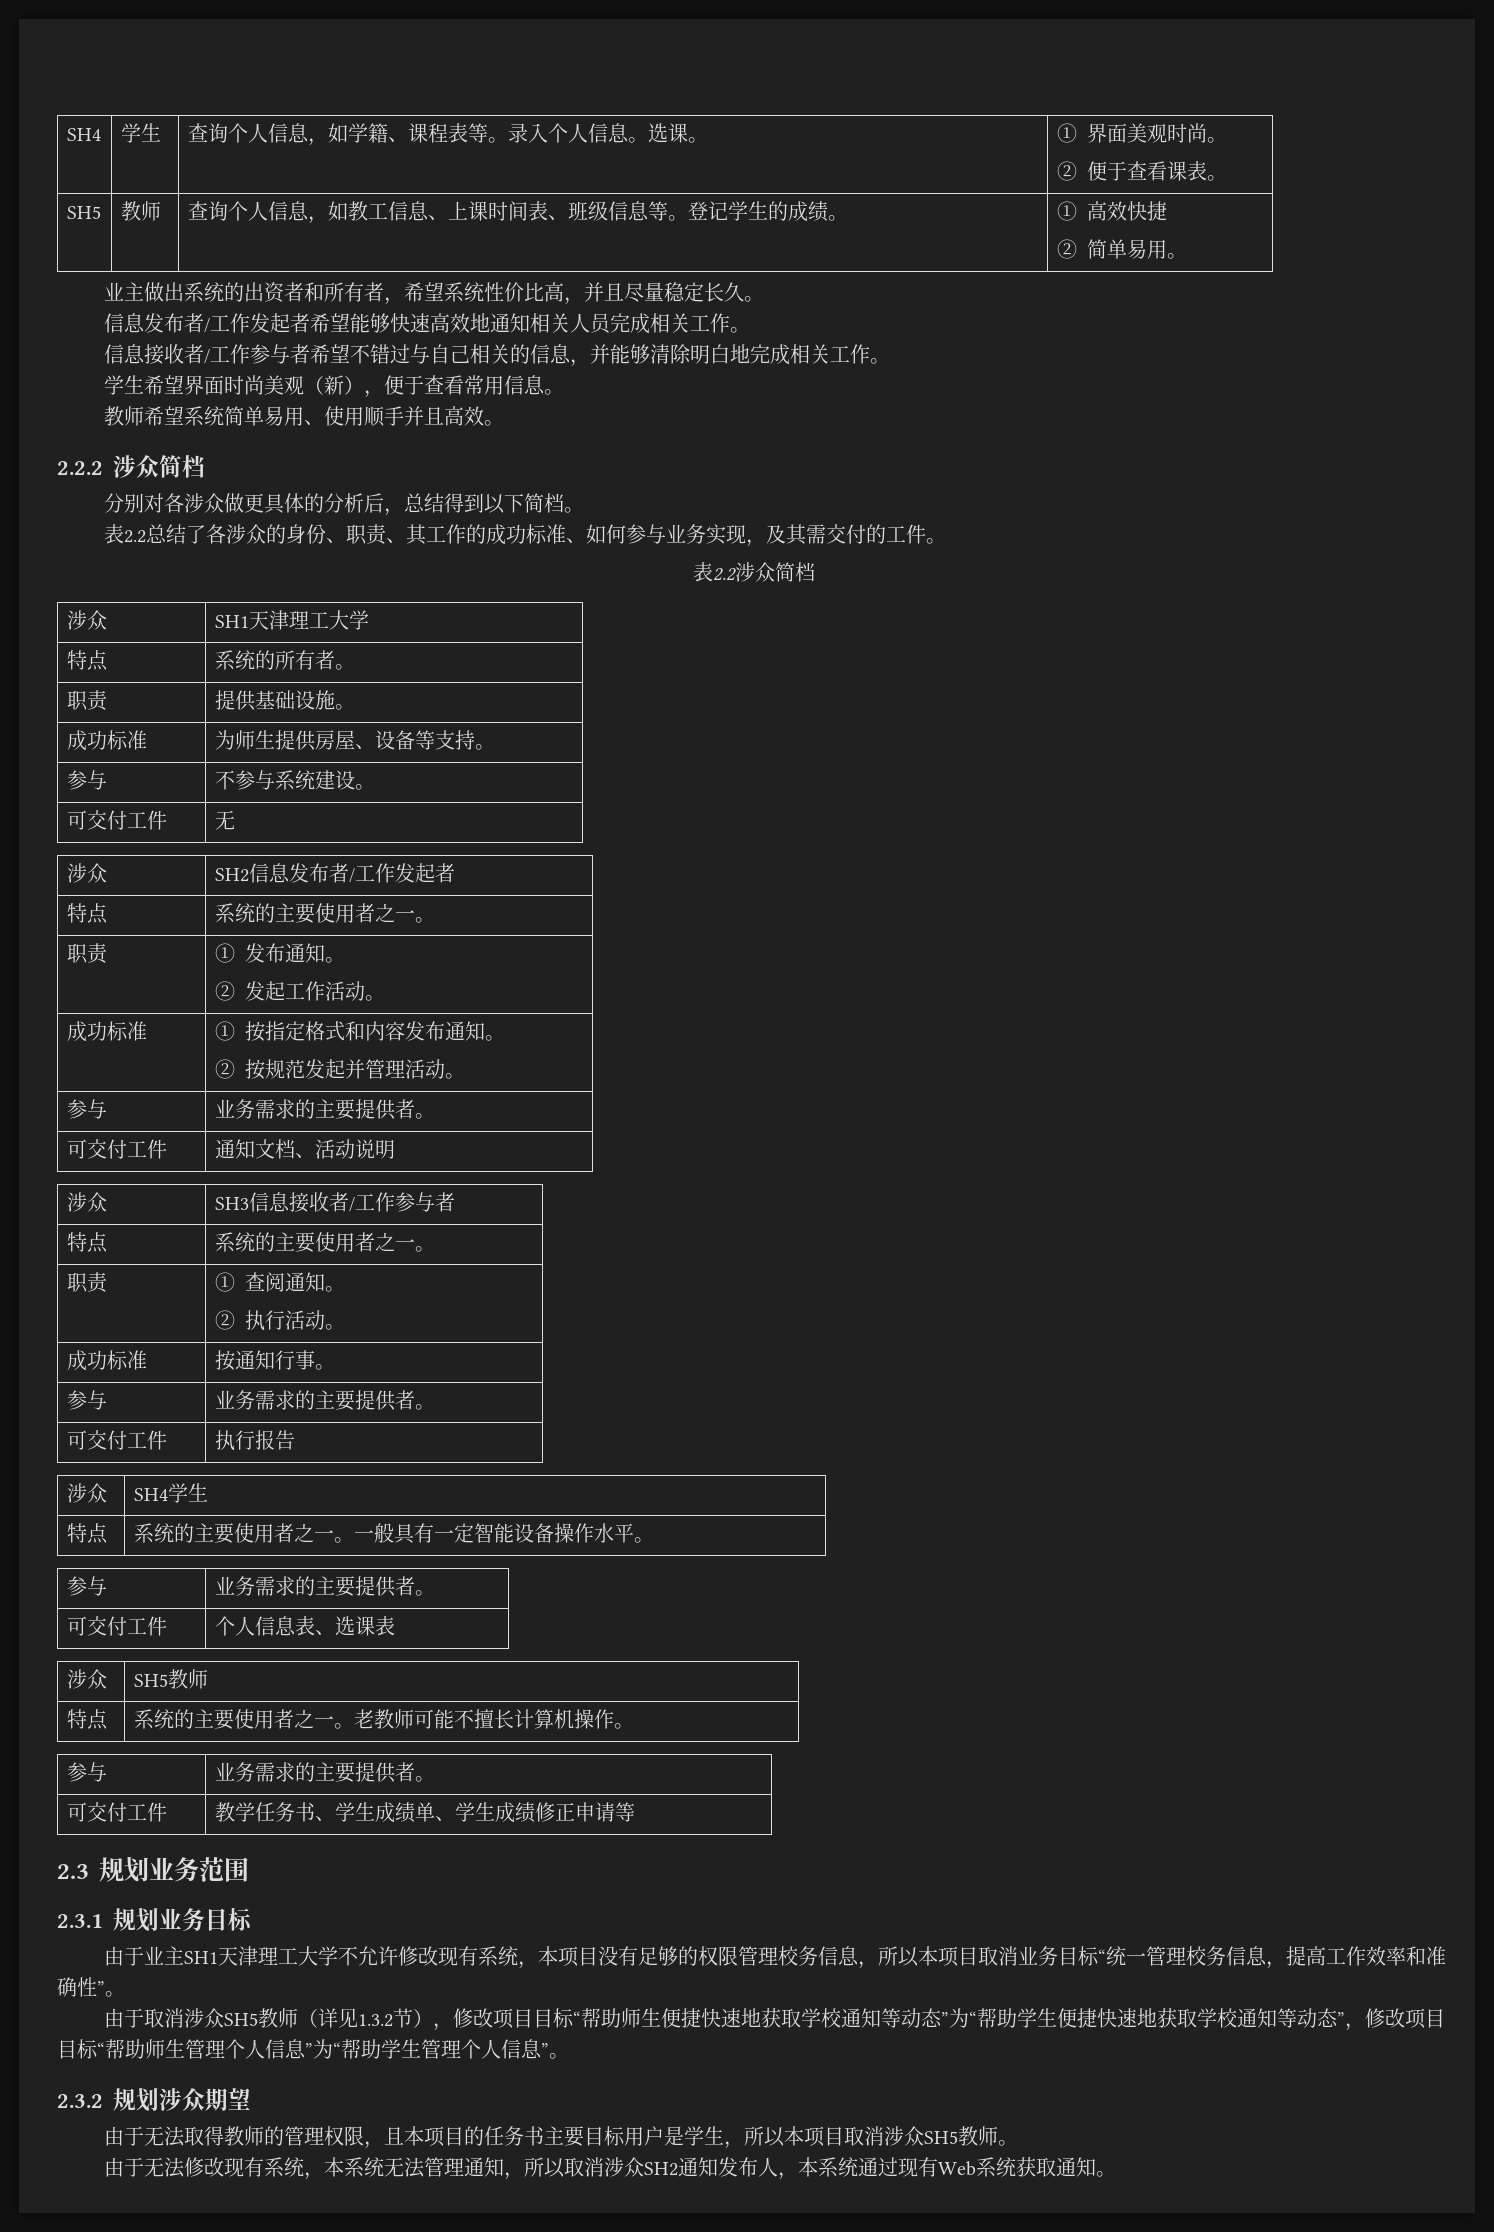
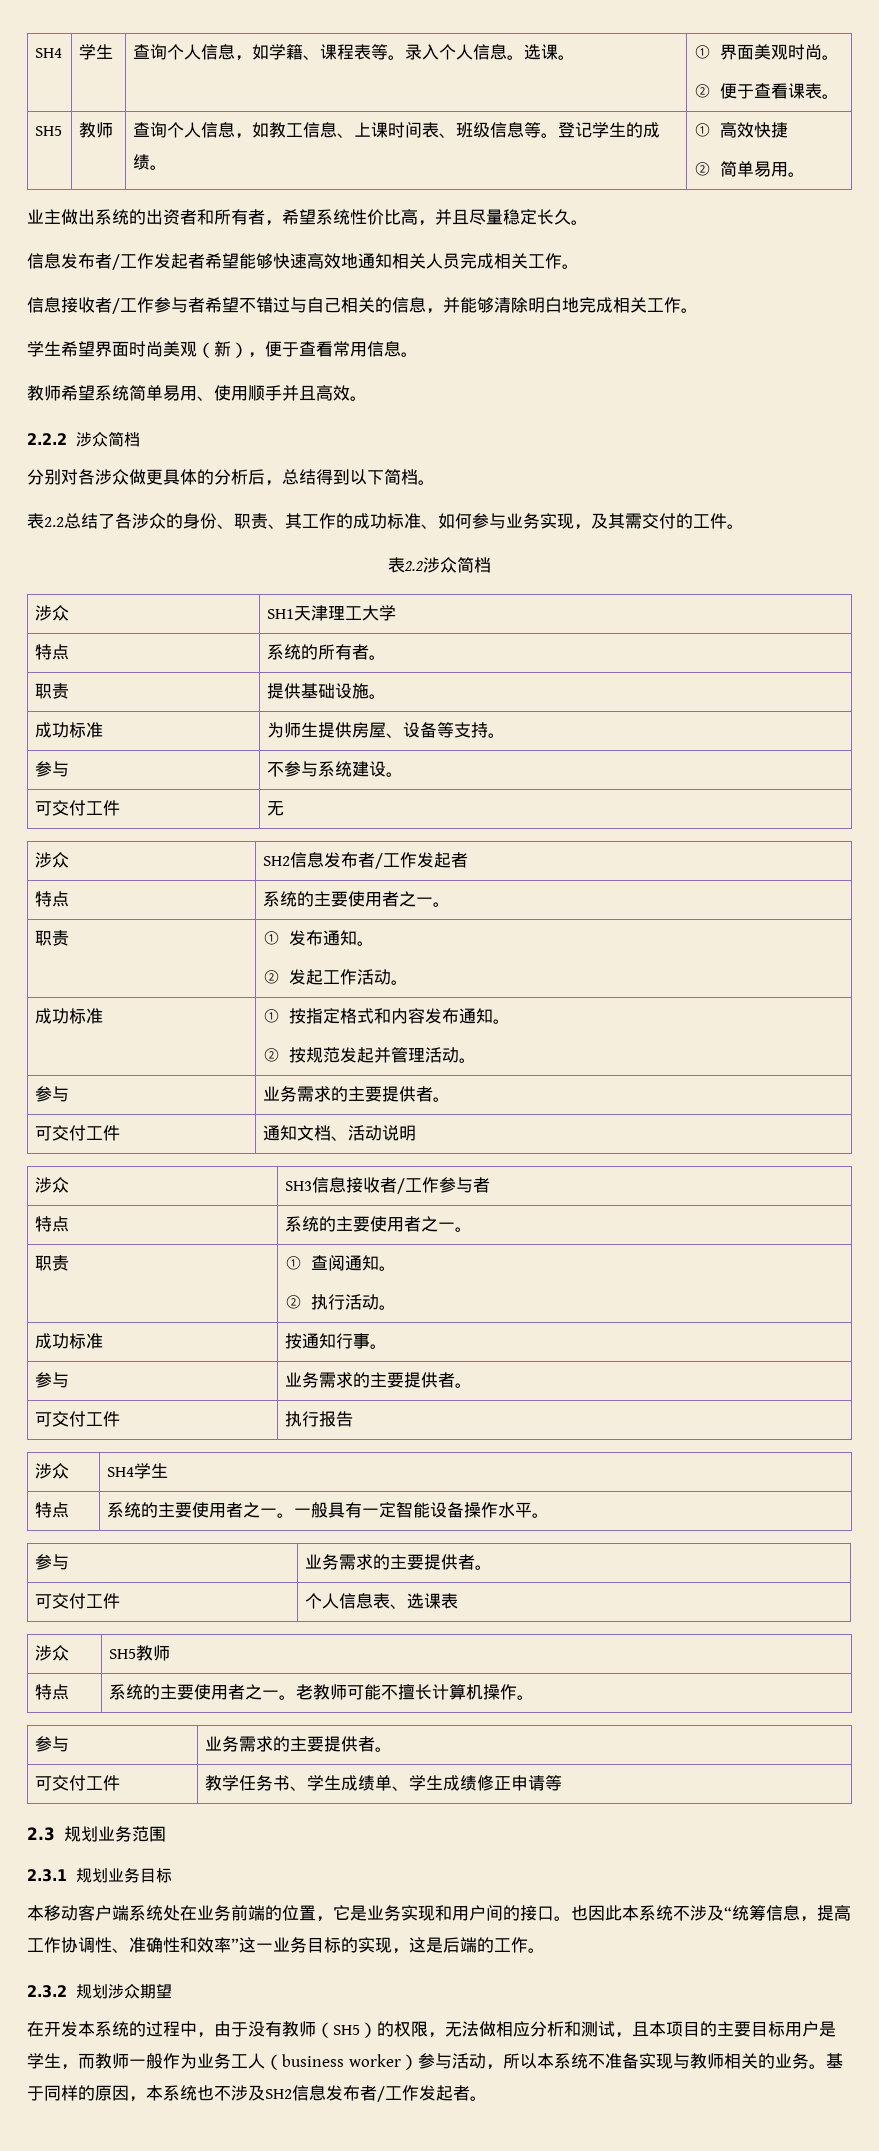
- 由于业主SH1天津理工大学不允许修改现有系统，本项目没有足够的权限管理校务信息，所以本项目取消业务目标“统一管理校务信息，提高工作效率和准确性”。
- 由于取消涉众SH5教师（详见1.3.2节），修改项目目标“帮助师生便捷快速地获取学校通知等动态”为“帮助学生便捷快速地获取学校通知等动态”，修改项目目标“帮助师生管理个人信息”为“帮助学生管理个人信息”。
+ 本移动客户端系统处在业务前端的位置，它是业务实现和用户间的接口。也因此本系统不涉及“统筹信息，提高工作协调性、准确性和效率”这一业务目标的实现，这是后端的工作。
- 由于无法取得教师的管理权限，且本项目的任务书主要目标用户是学生，所以本项目取消涉众SH5教师。
- 由于无法修改现有系统，本系统无法管理通知，所以取消涉众SH2通知发布人，本系统通过现有Web系统获取通知。
+ 在开发本系统的过程中，由于没有教师（SH5）的权限，无法做相应分析和测试，且本项目的主要目标用户是学生，而教师一般作为业务工人（business worker）参与活动，所以本系统不准备实现与教师相关的业务。基于同样的原因，本系统也不涉及SH2信息发布者/工作发起者。

